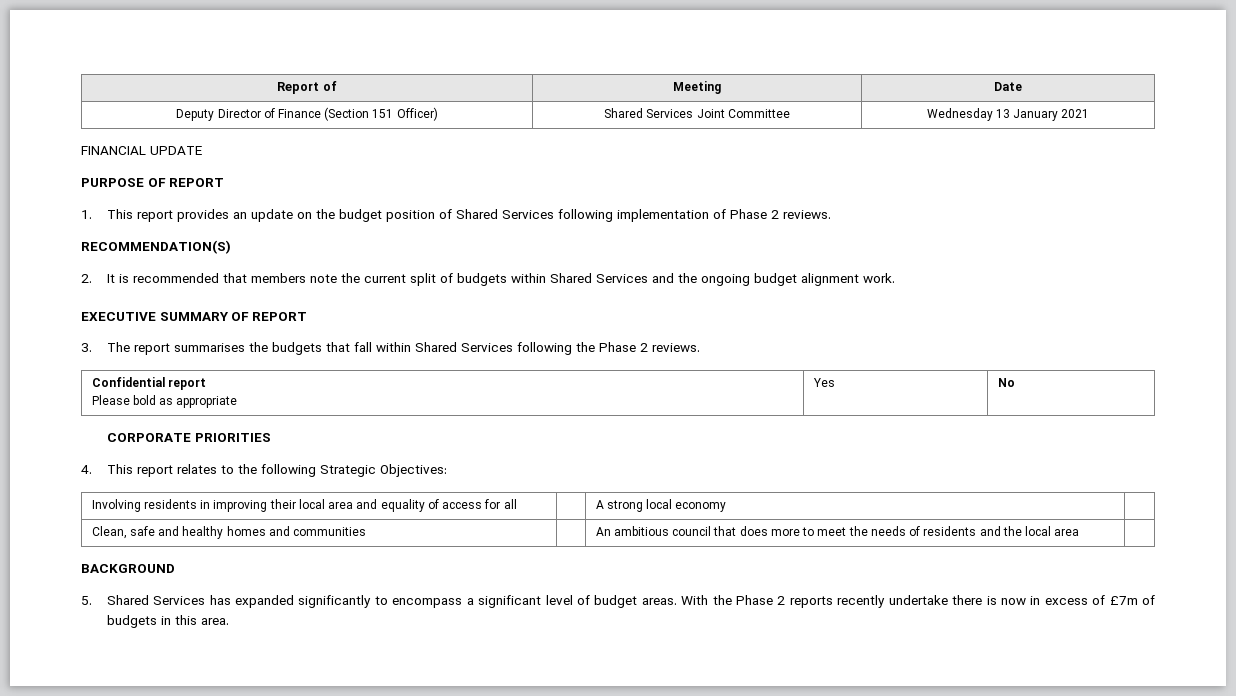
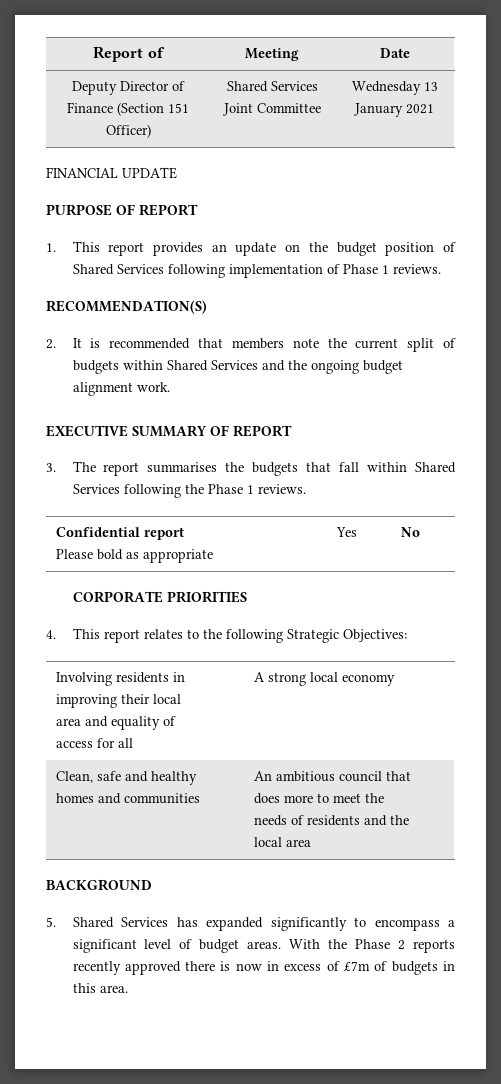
- 1. This report provides an update on the budget position of Shared Services following implementation of Phase 2 reviews.
+ 1. This report provides an update on the budget position of Shared Services following implementation of Phase 1 reviews.
- 3. The report summarises the budgets that fall within Shared Services following the Phase 2 reviews.
+ 3. The report summarises the budgets that fall within Shared Services following the Phase 1 reviews.
- With the Phase 2 reports recently undertake there is now in excess of £7m of budgets in this area.
+ With the Phase 2 reports recently approved there is now in excess of £7m of budgets in this area.

